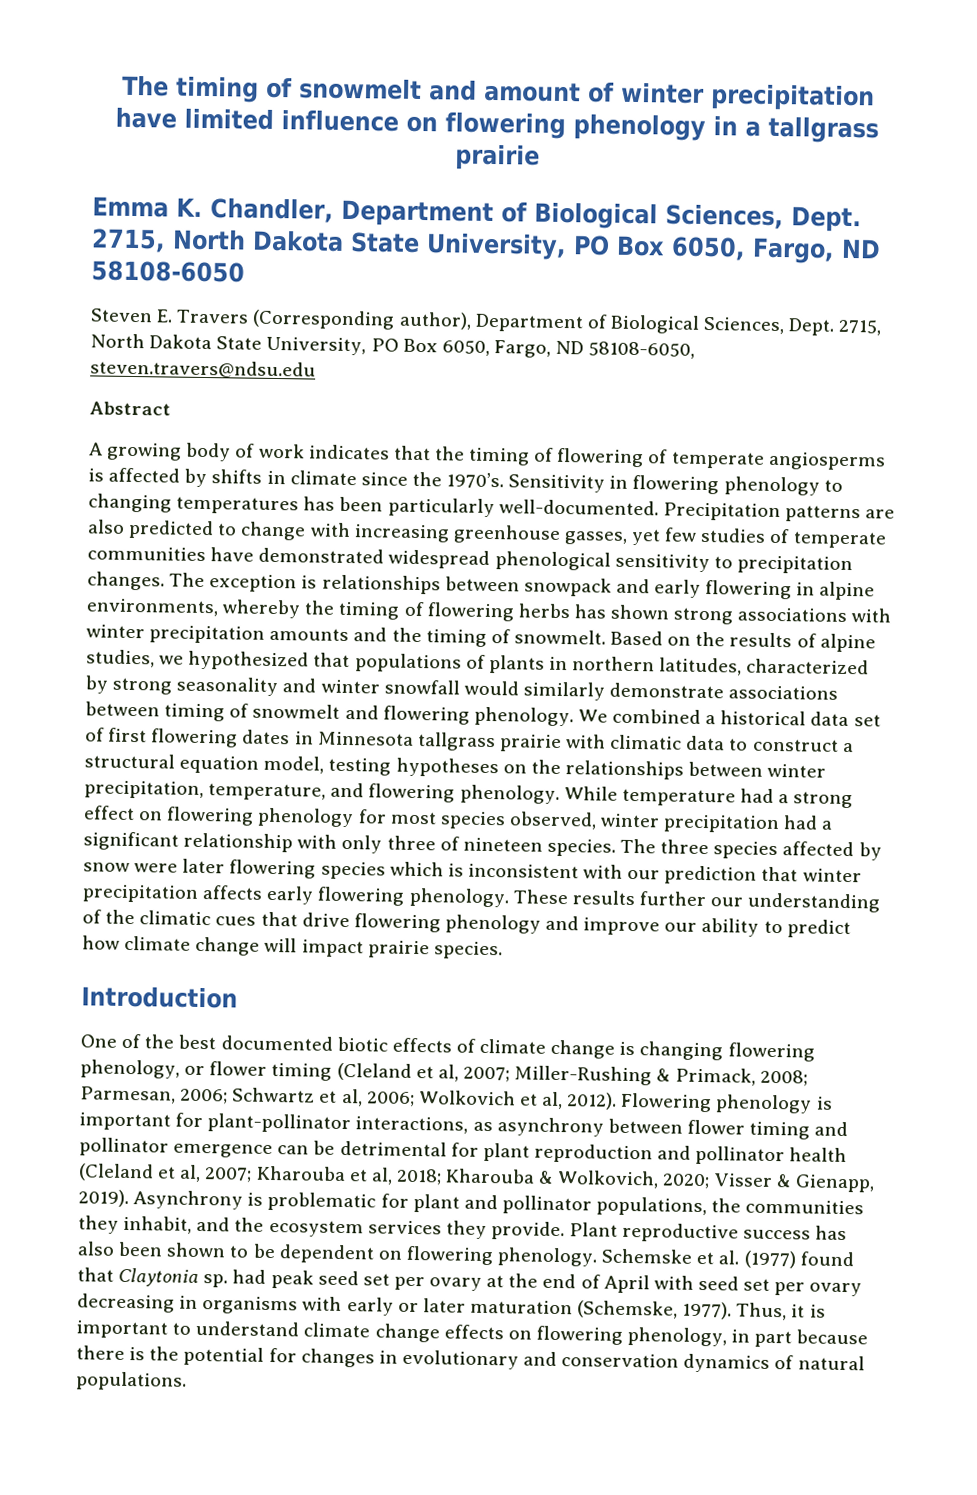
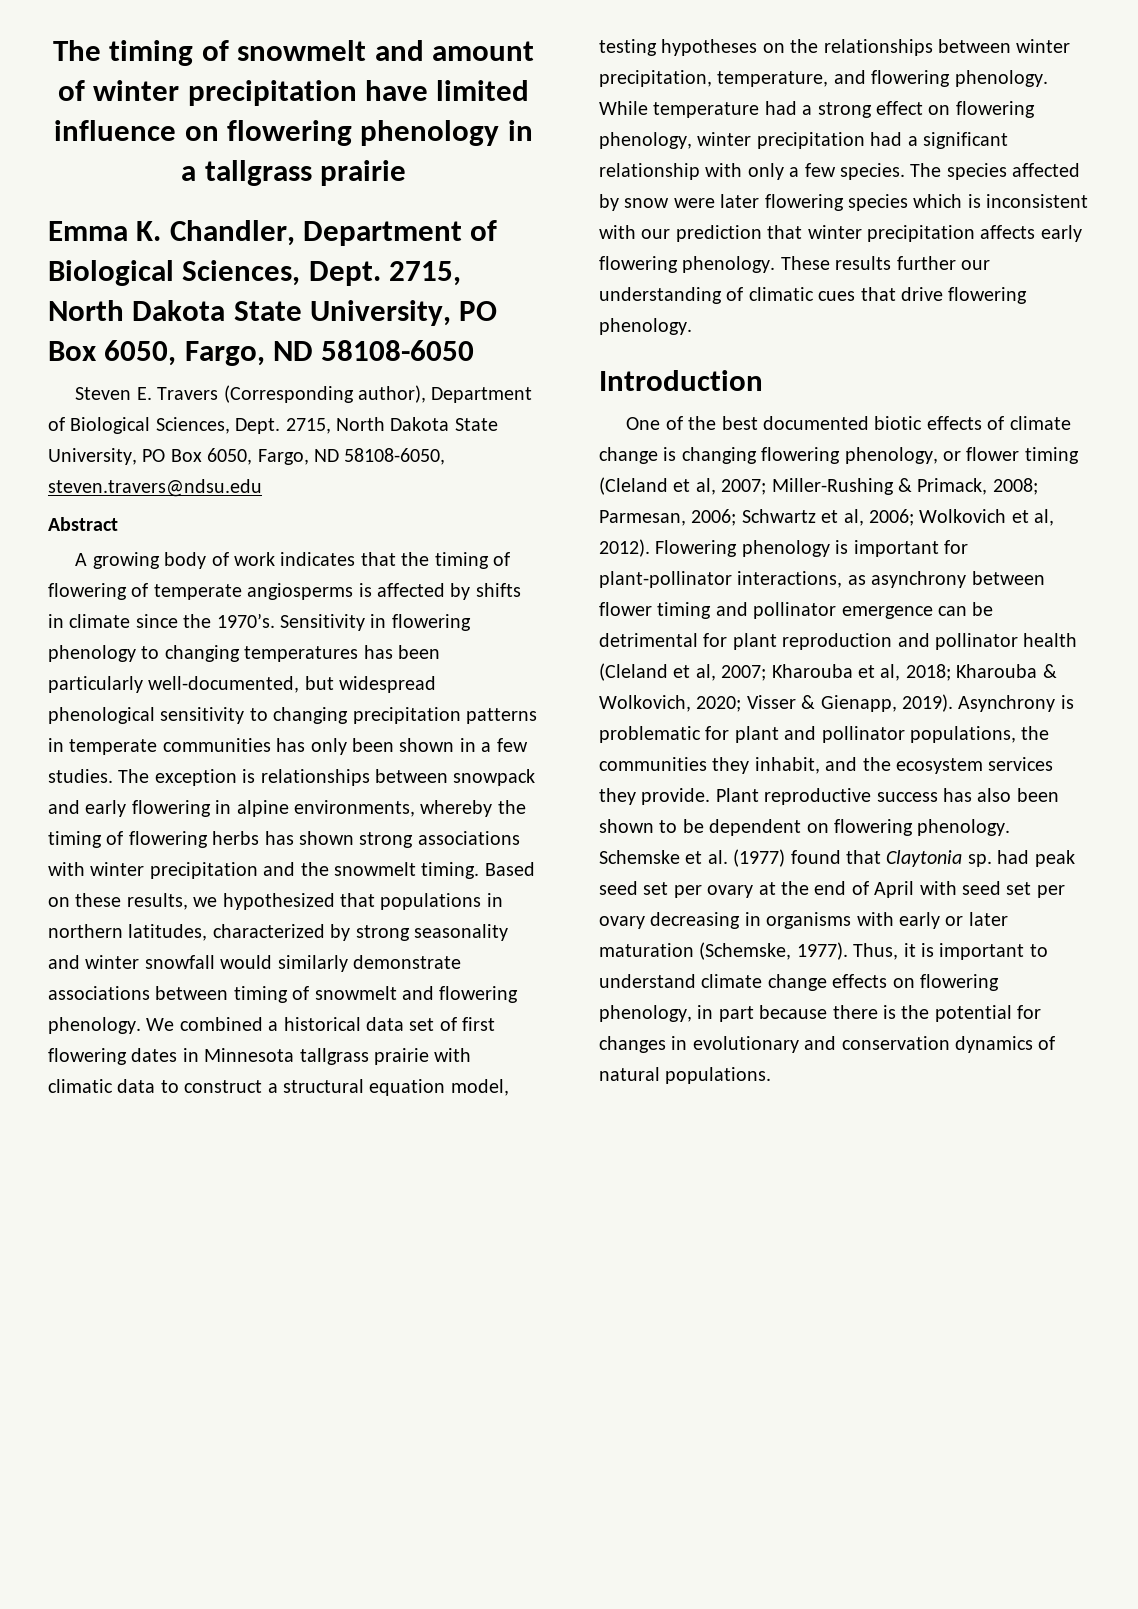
- Sensitivity in flowering phenology to changing temperatures has been particularly well-documented. Precipitation patterns are also predicted to change with increasing greenhouse gasses, yet few studies of temperate communities have demonstrated widespread phenological sensitivity to precipitation changes.
+ Sensitivity in flowering phenology to changing temperatures has been particularly well-documented, but widespread phenological sensitivity to changing precipitation patterns in temperate communities has only been shown in a few studies.
- The exception is relationships between snowpack and early flowering in alpine environments, whereby the timing of flowering herbs has shown strong associations with winter precipitation amounts and the timing of snowmelt. Based on the results of alpine studies, we hypothesized that populations of plants in northern latitudes, characterized by strong seasonality and winter snowfall would similarly demonstrate associations between timing of snowmelt and flowering phenology.
+ The exception is relationships between snowpack and early flowering in alpine environments, whereby the timing of flowering herbs has shown strong associations with winter precipitation and the snowmelt timing. Based on these results, we hypothesized that populations in northern latitudes, characterized by strong seasonality and winter snowfall would similarly demonstrate associations between timing of snowmelt and flowering phenology.
- While temperature had a strong effect on flowering phenology for most species observed, winter precipitation had a significant relationship with only three of nineteen species.
+ While temperature had a strong effect on flowering phenology, winter precipitation had a significant relationship with only a few species.
- The three species affected by snow were later flowering species which is inconsistent with our prediction that winter precipitation affects early flowering phenology.
+ The species affected by snow were later flowering species which is inconsistent with our prediction that winter precipitation affects early flowering phenology.
- These results further our understanding of the climatic cues that drive flowering phenology and improve our ability to predict how climate change will impact prairie species.
+ These results further our understanding of climatic cues that drive flowering phenology.

